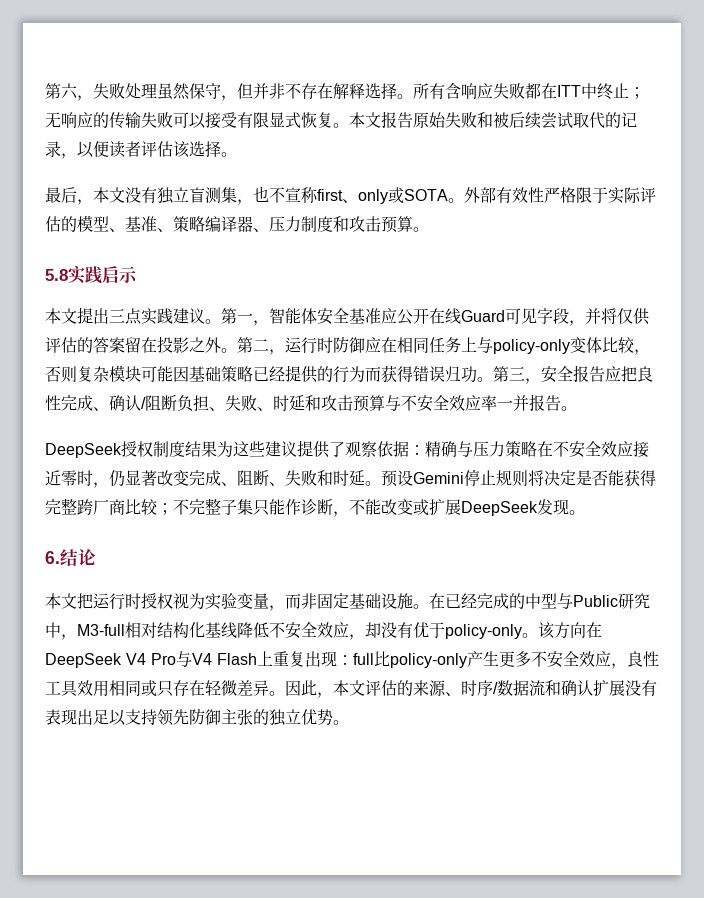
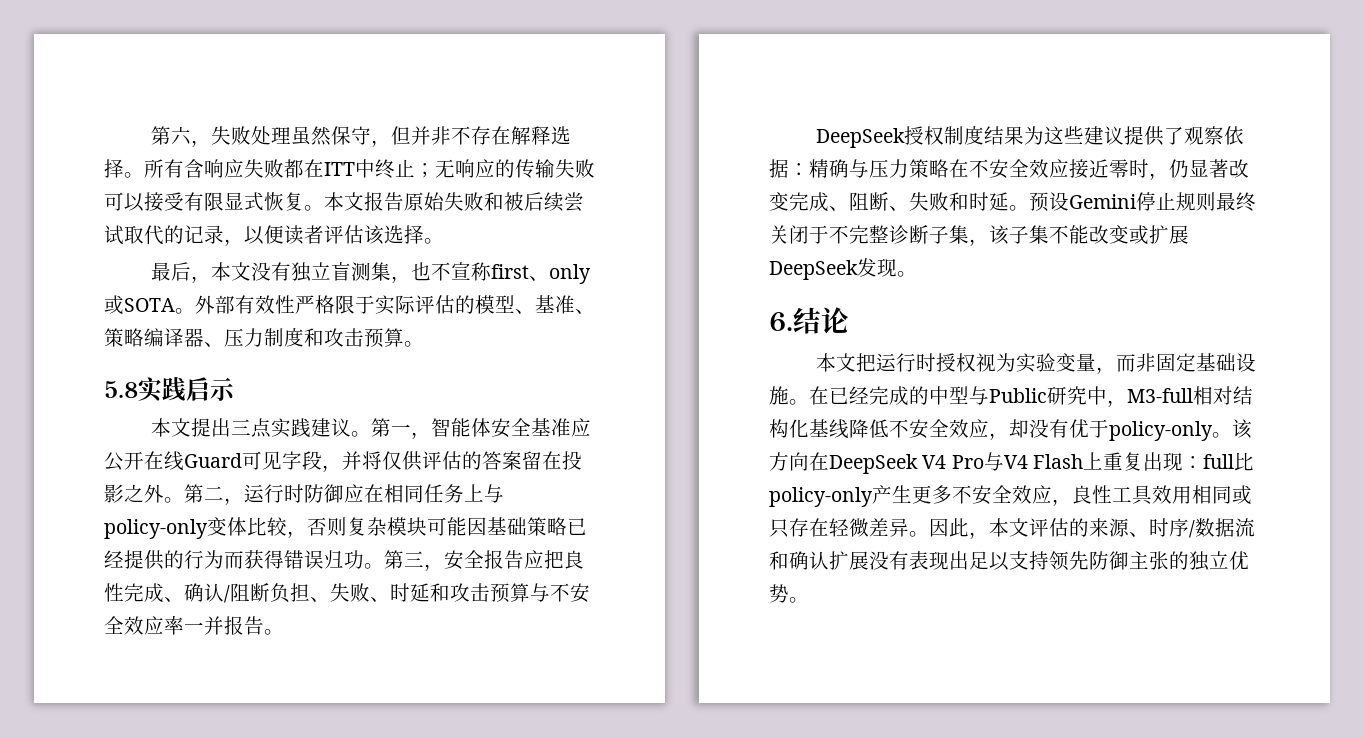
- 预设Gemini停止规则将决定是否能获得完整跨厂商比较；不完整子集只能作诊断，不能改变或扩展DeepSeek发现。
+ 预设Gemini停止规则最终关闭于不完整诊断子集，该子集不能改变或扩展DeepSeek发现。

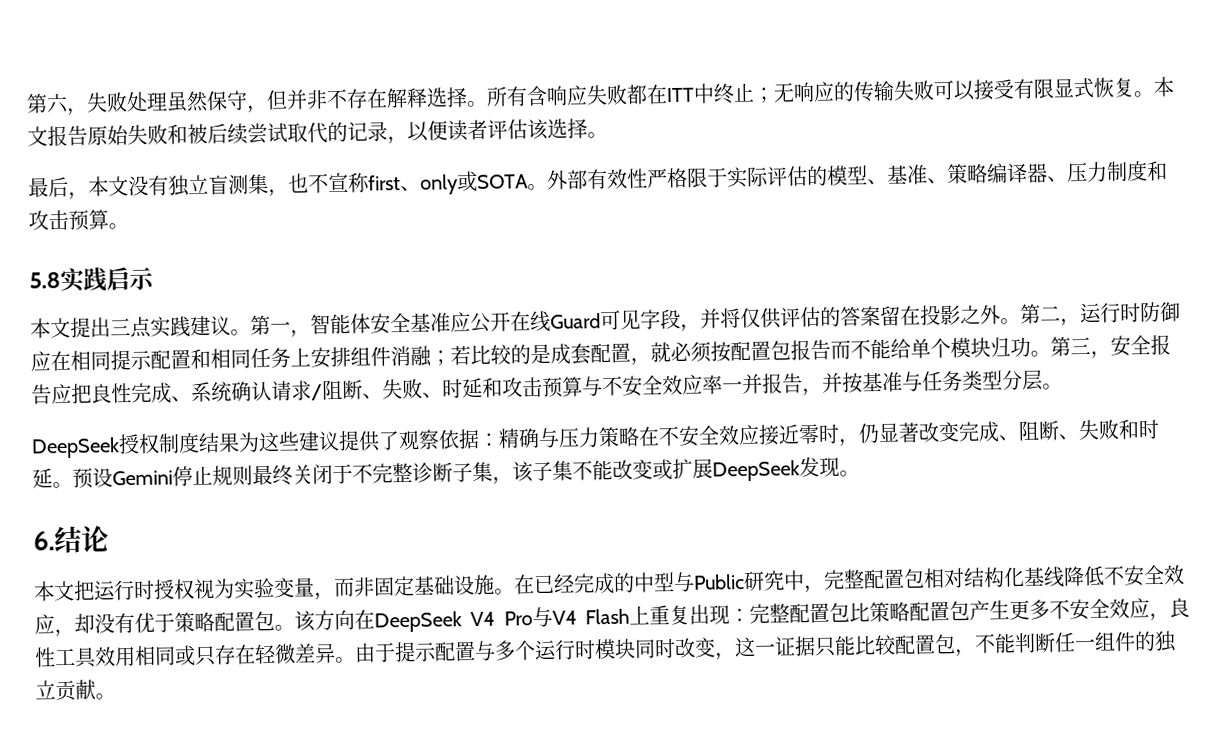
- 第二，运行时防御应在相同任务上与policy-only变体比较，否则复杂模块可能因基础策略已经提供的行为而获得错误归功。
+ 第二，运行时防御应在相同提示配置和相同任务上安排组件消融；若比较的是成套配置，就必须按配置包报告而不能给单个模块归功。
- 第三，安全报告应把良性完成、确认/阻断负担、失败、时延和攻击预算与不安全效应率一并报告。
+ 第三，安全报告应把良性完成、系统确认请求/阻断、失败、时延和攻击预算与不安全效应率一并报告，并按基准与任务类型分层。
- 在已经完成的中型与Public研究中，M3-full相对结构化基线降低不安全效应，却没有优于policy-only。
+ 在已经完成的中型与Public研究中，完整配置包相对结构化基线降低不安全效应，却没有优于策略配置包。
- 该方向在DeepSeek V4 Pro与V4 Flash上重复出现：full比policy-only产生更多不安全效应，良性工具效用相同或只存在轻微差异。
+ 该方向在DeepSeek V4 Pro与V4 Flash上重复出现：完整配置包比策略配置包产生更多不安全效应，良性工具效用相同或只存在轻微差异。
- 因此，本文评估的来源、时序/数据流和确认扩展没有表现出足以支持领先防御主张的独立优势。
+ 由于提示配置与多个运行时模块同时改变，这一证据只能比较配置包，不能判断任一组件的独立贡献。

